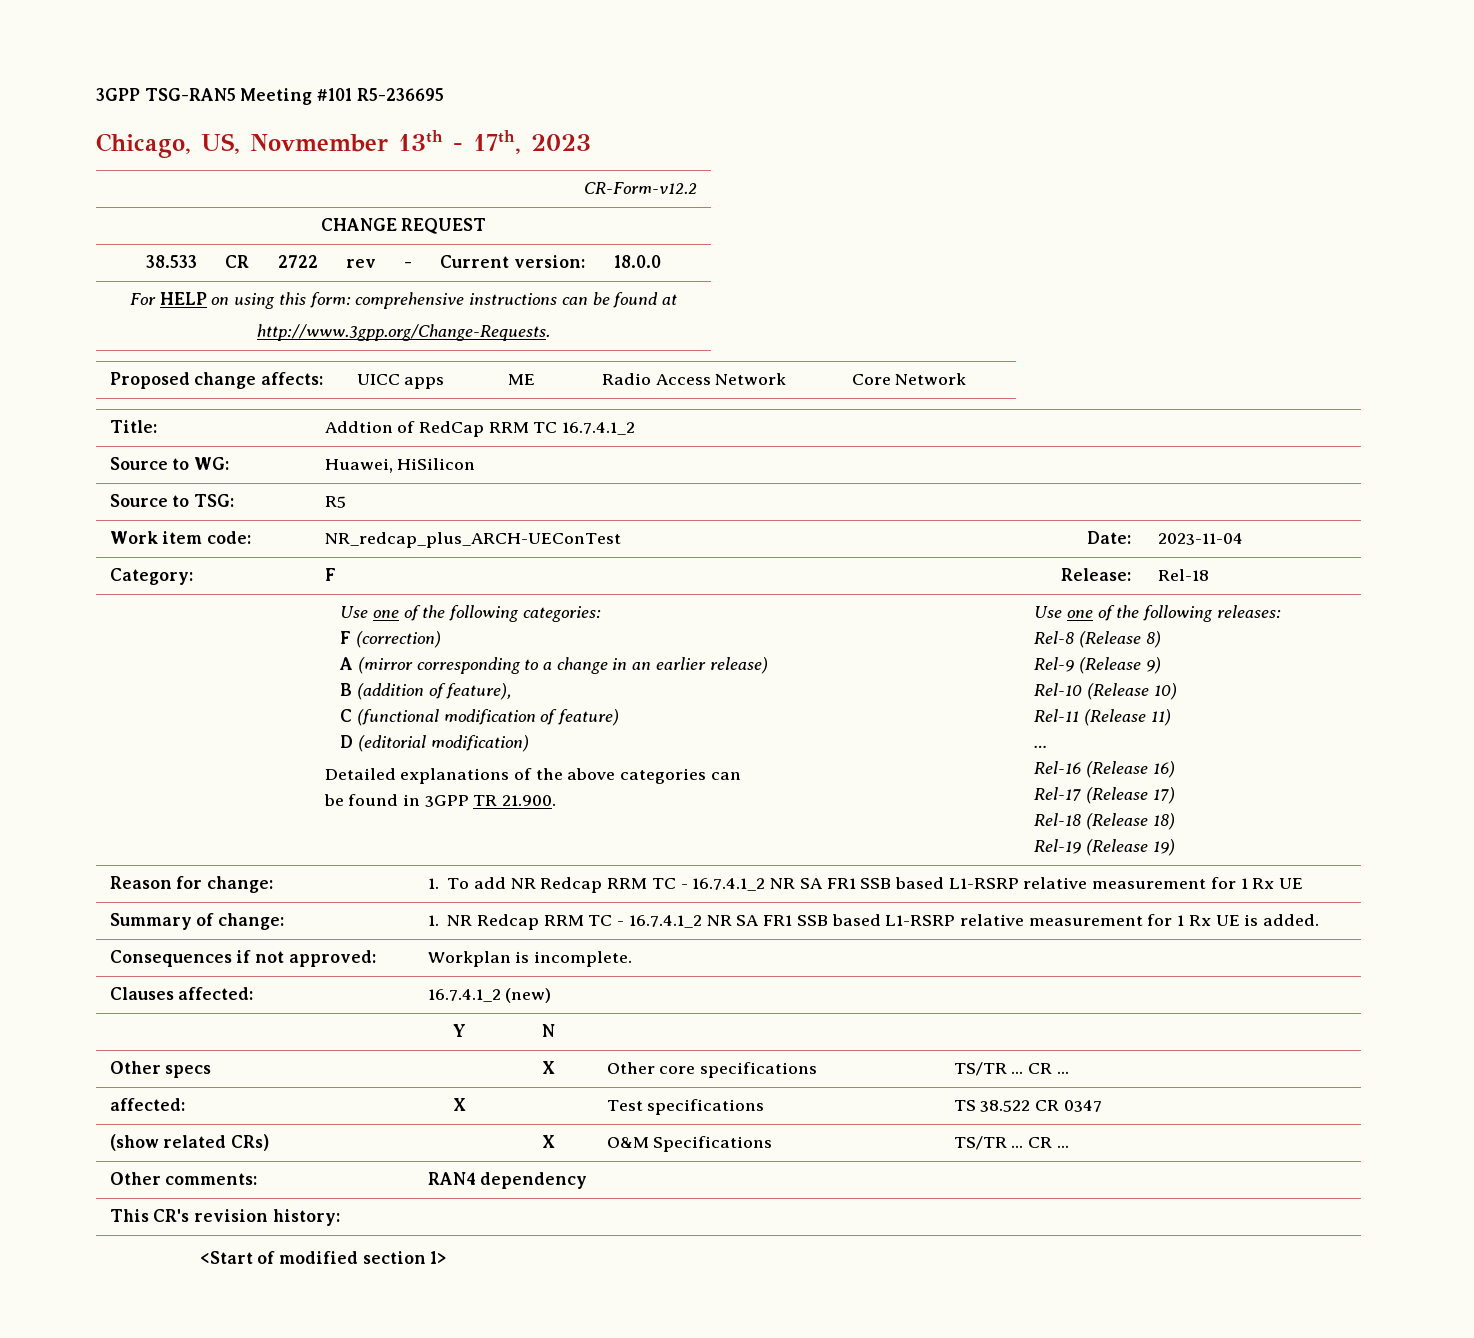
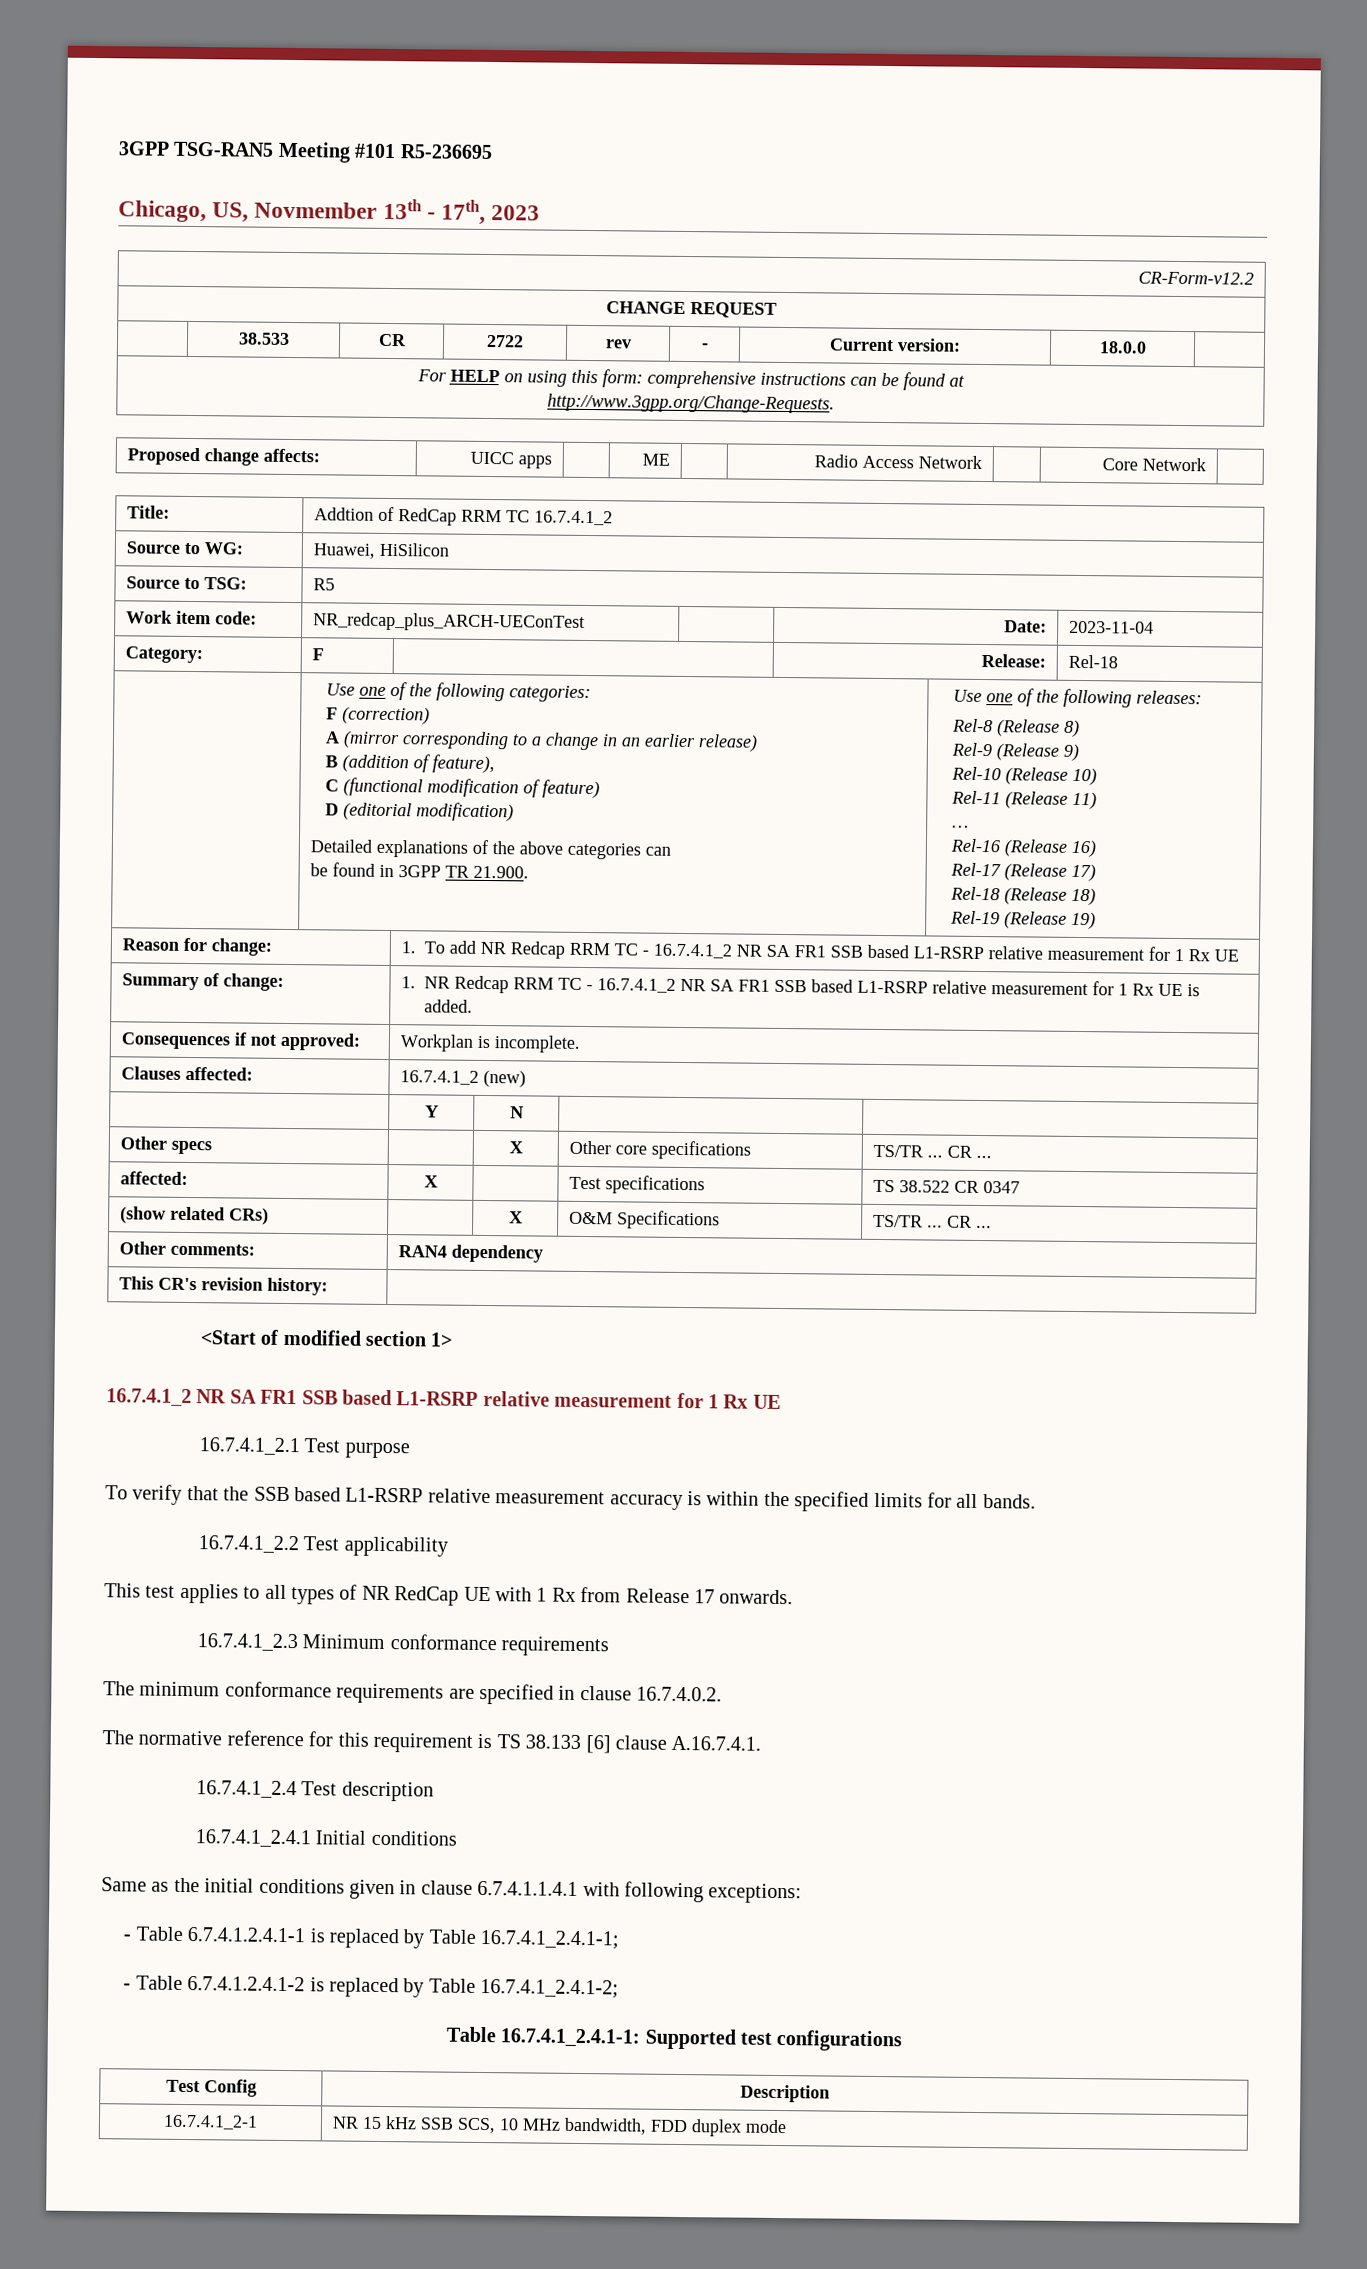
  <Start of modified section 1>
+ 16.7.4.1_2 NR SA FR1 SSB based L1-RSRP relative measurement for 1 Rx UE
+ 16.7.4.1_2.1 Test purpose
+ To verify that the SSB based L1-RSRP relative measurement accuracy is within the specified limits for all bands.
+ 16.7.4.1_2.2 Test applicability
+ This test applies to all types of NR RedCap UE with 1 Rx from Release 17 onwards.
+ 16.7.4.1_2.3 Minimum conformance requirements
+ The minimum conformance requirements are specified in clause 16.7.4.0.2.
+ The normative reference for this requirement is TS 38.133 [6] clause A.16.7.4.1.
+ 16.7.4.1_2.4 Test description
+ 16.7.4.1_2.4.1 Initial conditions
+ Same as the initial conditions given in clause 6.7.4.1.1.4.1 with following exceptions:
+ - Table 6.7.4.1.2.4.1-1 is replaced by Table 16.7.4.1_2.4.1-1;
+ - Table 6.7.4.1.2.4.1-2 is replaced by Table 16.7.4.1_2.4.1-2;
+ Table 16.7.4.1_2.4.1-1: Supported test configurations
+ Test Config | Description
+ 16.7.4.1_2-1 | NR 15 kHz SSB SCS, 10 MHz bandwidth, FDD duplex mode

